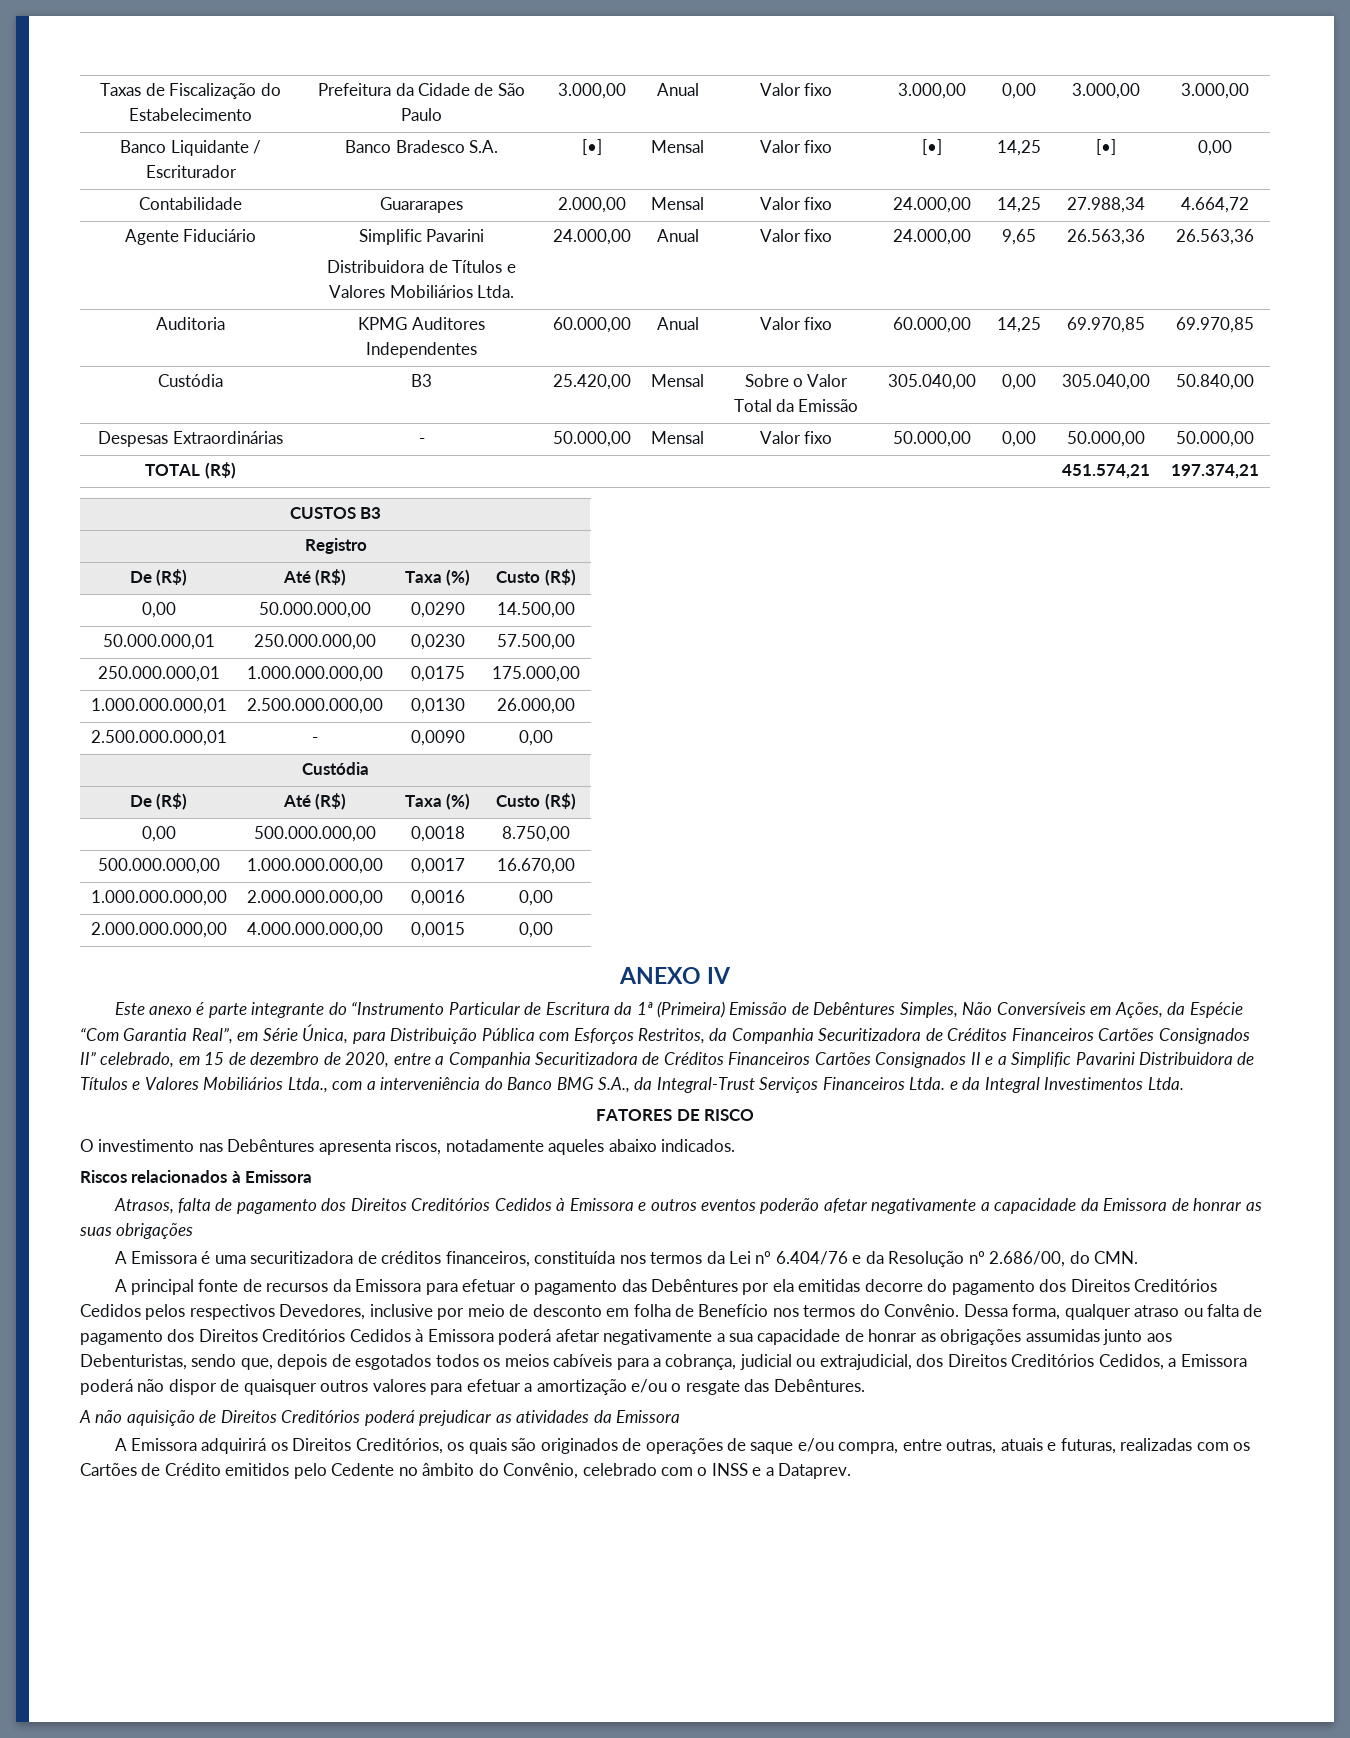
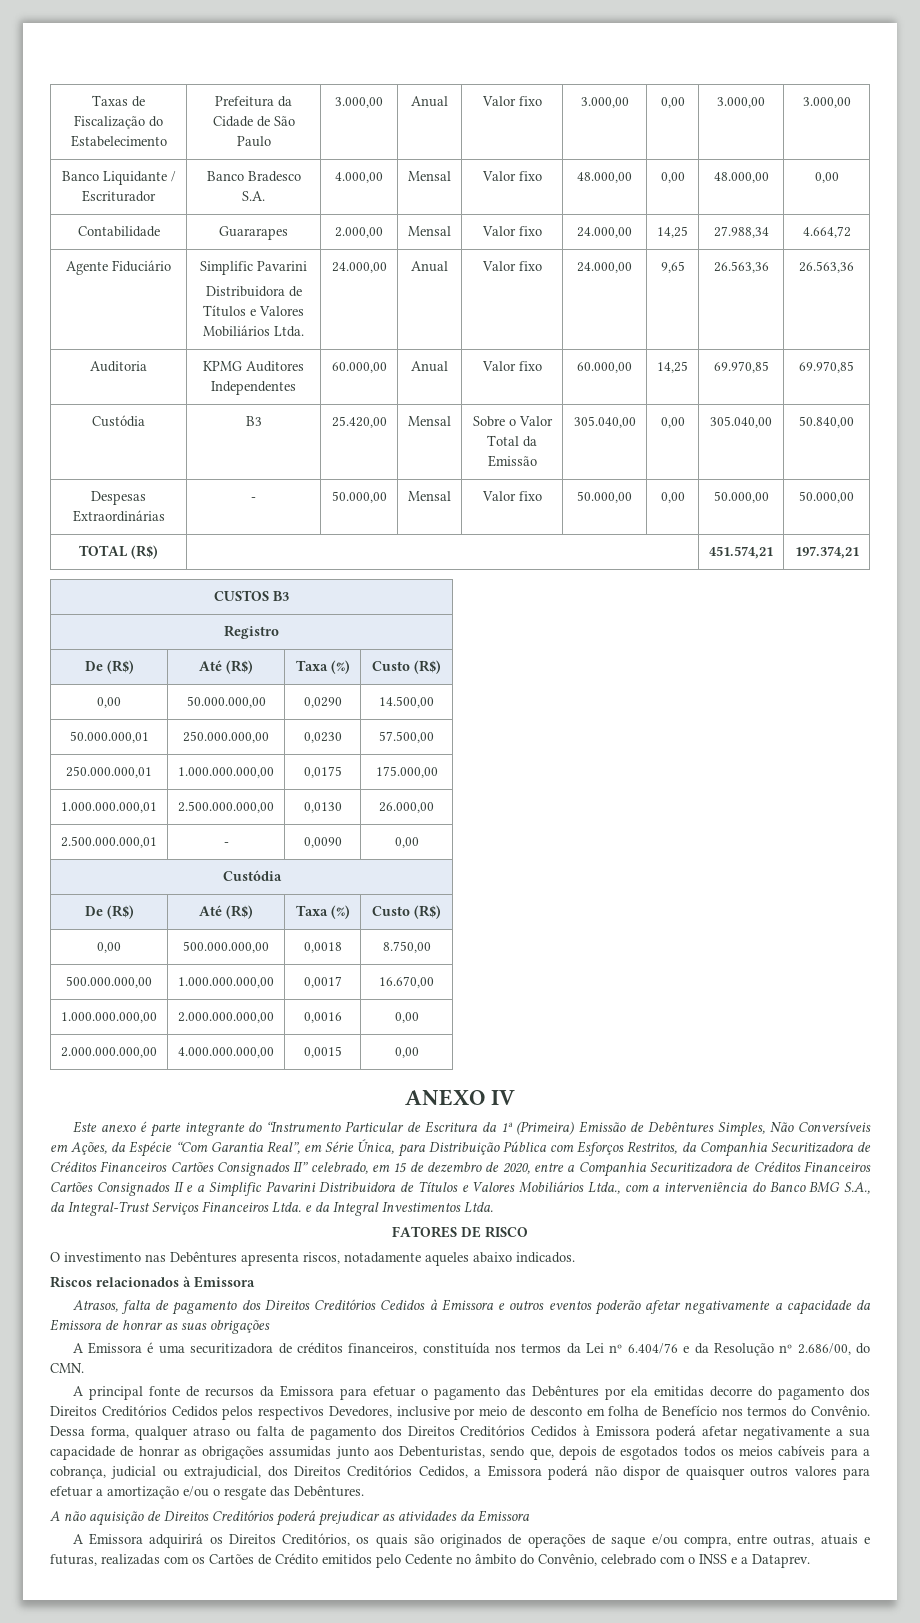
- Banco Liquidante / Escriturador | Banco Bradesco S.A. | [•] | Mensal | Valor fixo | [•] | 14,25 | [•] | 0,00
+ Banco Liquidante / Escriturador | Banco Bradesco S.A. | 4.000,00 | Mensal | Valor fixo | 48.000,00 | 0,00 | 48.000,00 | 0,00

